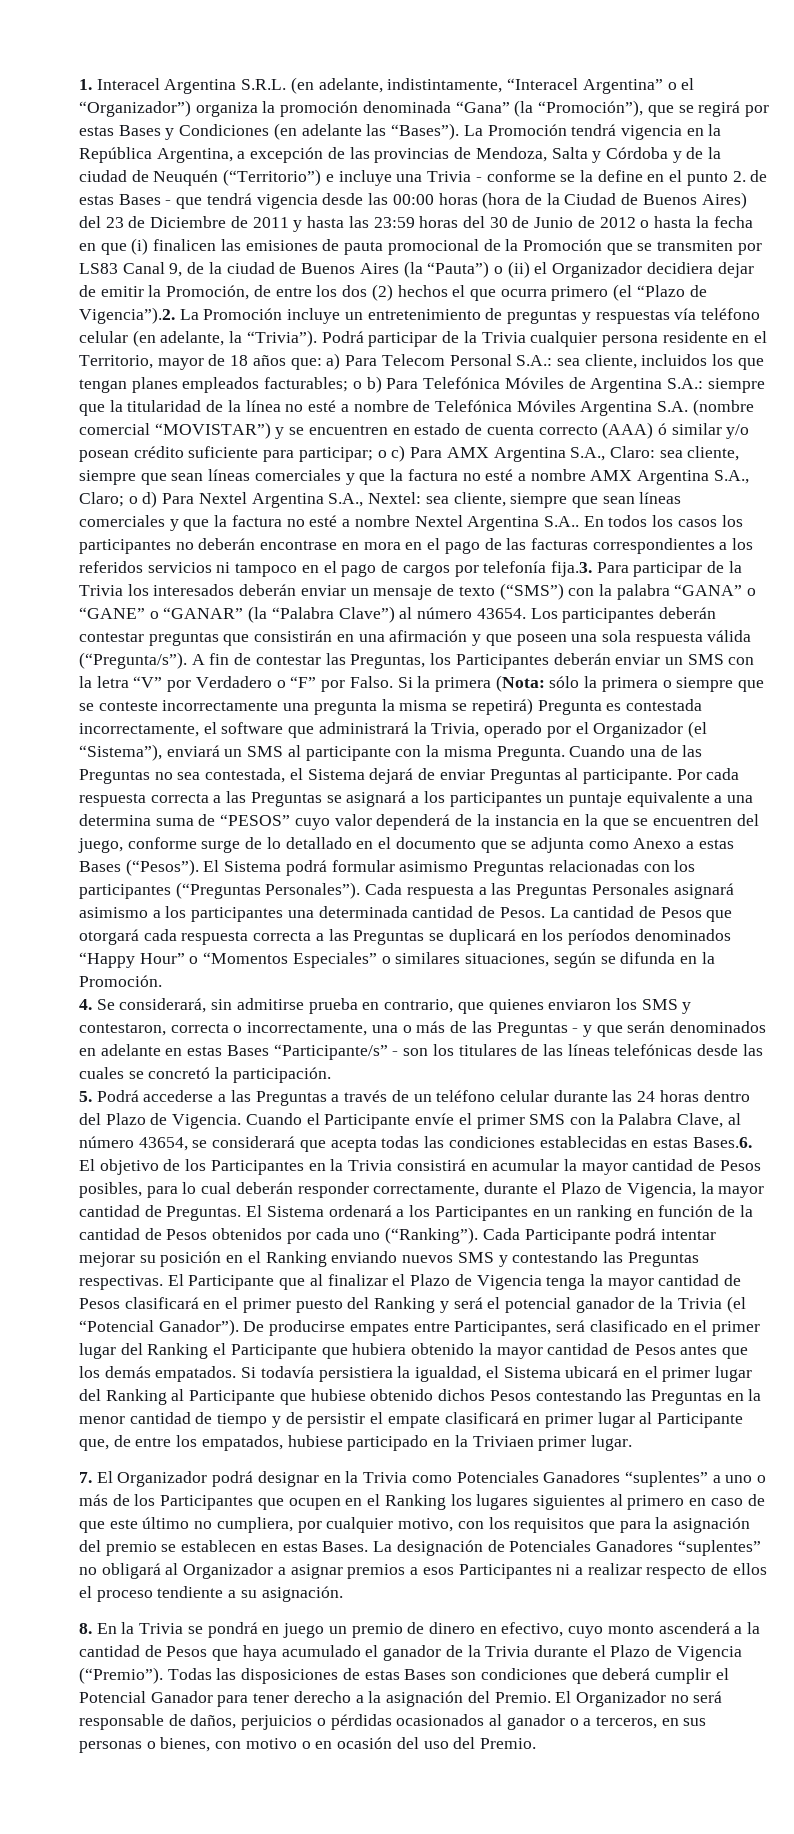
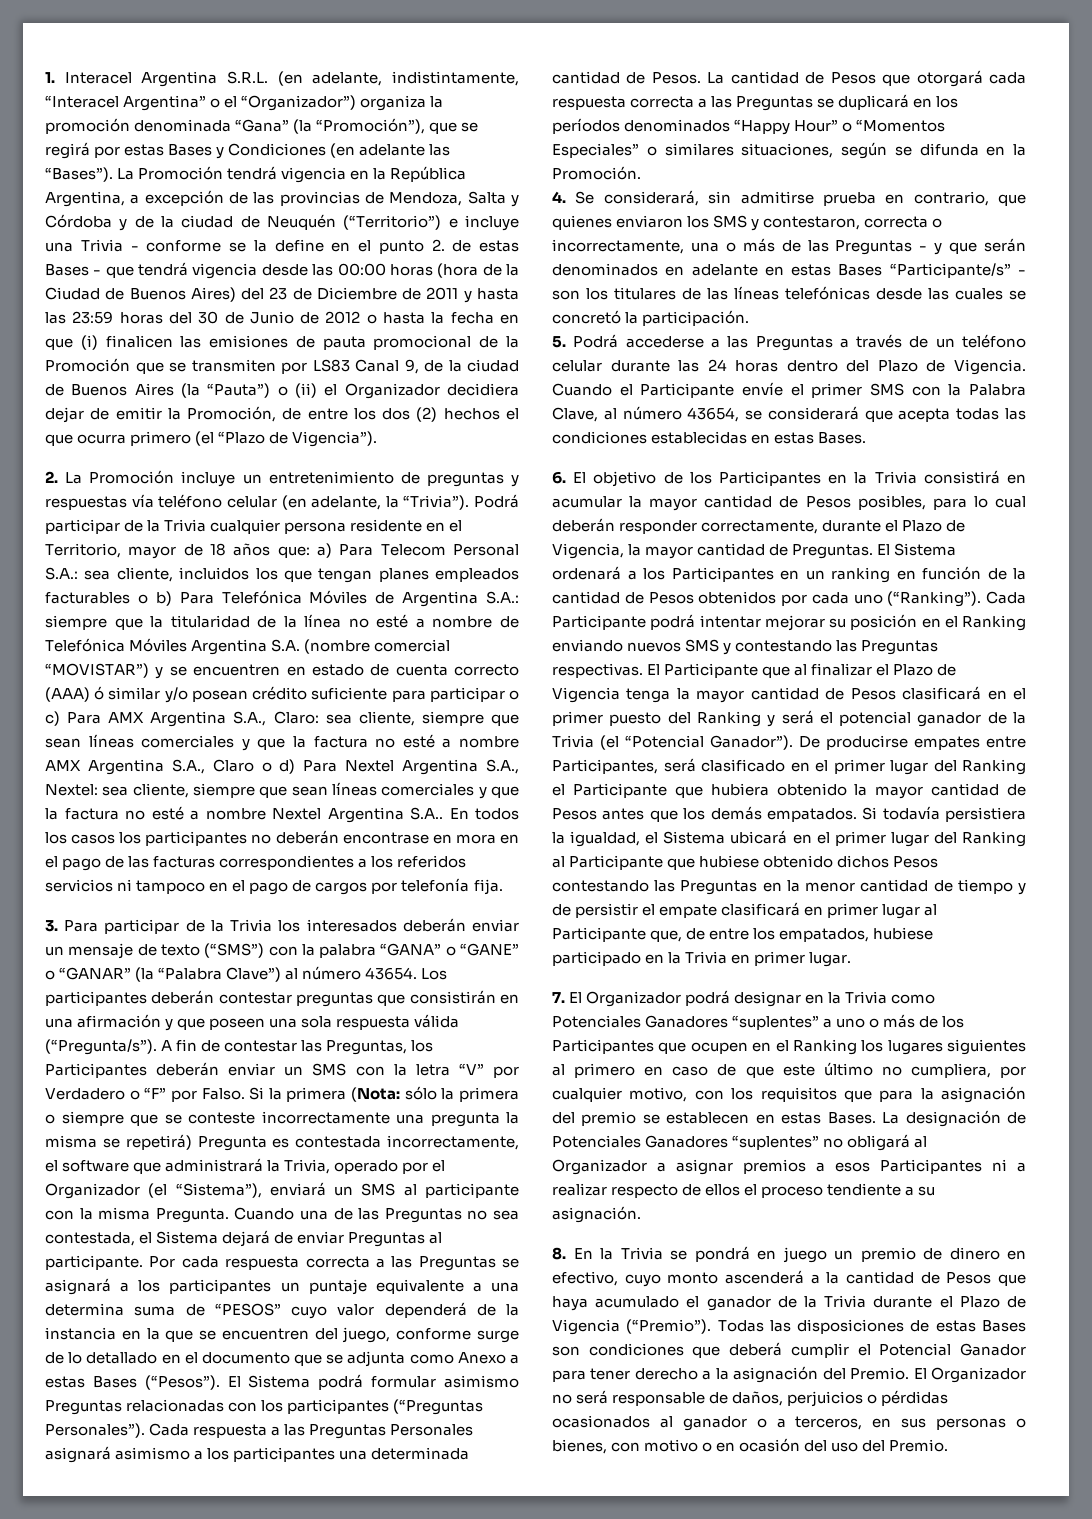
- La Promoción tendrá vigencia en la República Argentina, a excepción de las provincias de Mendoza, Salta y Córdoba y de la ciudad de Neuquén (“Territorio”) e incluye una Trivia - conforme se la define en el punto 2. de estas Bases - que tendrá vigencia desde las 00:00 horas (hora de la Ciudad de Buenos Aires) del 23 de Diciembre de 2011 y hasta las 23:59 horas del 30 de Junio de 2012 o hasta la fecha en que (i) finalicen las emisiones de pauta promocional de la Promoción que se transmiten por LS83 Canal 9, de la ciudad de Buenos Aires (la “Pauta”) o (ii) el Organizador decidiera dejar de emitir la Promoción, de entre los dos (2) hechos el que ocurra primero (el “Plazo de Vigencia”).2. La Promoción incluye un entretenimiento de preguntas y respuestas vía teléfono celular (en adelante, la “Trivia”).
+ La Promoción tendrá vigencia en la República Argentina, a excepción de las provincias de Mendoza, Salta y Córdoba y de la ciudad de Neuquén (“Territorio”) e incluye una Trivia - conforme se la define en el punto 2. de estas Bases - que tendrá vigencia desde las 00:00 horas (hora de la Ciudad de Buenos Aires) del 23 de Diciembre de 2011 y hasta las 23:59 horas del 30 de Junio de 2012 o hasta la fecha en que (i) finalicen las emisiones de pauta promocional de la Promoción que se transmiten por LS83 Canal 9, de la ciudad de Buenos Aires (la “Pauta”) o (ii) el Organizador decidiera dejar de emitir la Promoción, de entre los dos (2) hechos el que ocurra primero (el “Plazo de Vigencia”).
+ 2. La Promoción incluye un entretenimiento de preguntas y respuestas vía teléfono celular (en adelante, la “Trivia”).
- sea cliente, incluidos los que tengan planes empleados facturables; o b) Para Telefónica Móviles de Argentina S.A.:
+ sea cliente, incluidos los que tengan planes empleados facturables o b) Para Telefónica Móviles de Argentina S.A.:
- siempre que la titularidad de la línea no esté a nombre de Telefónica Móviles Argentina S.A. (nombre comercial “MOVISTAR”) y se encuentren en estado de cuenta correcto (AAA) ó similar y/o posean crédito suficiente para participar; o c) Para AMX Argentina S.A., Claro:
+ siempre que la titularidad de la línea no esté a nombre de Telefónica Móviles Argentina S.A. (nombre comercial “MOVISTAR”) y se encuentren en estado de cuenta correcto (AAA) ó similar y/o posean crédito suficiente para participar o c) Para AMX Argentina S.A., Claro:
- sea cliente, siempre que sean líneas comerciales y que la factura no esté a nombre AMX Argentina S.A., Claro; o d) Para Nextel Argentina S.A., Nextel:
+ sea cliente, siempre que sean líneas comerciales y que la factura no esté a nombre AMX Argentina S.A., Claro o d) Para Nextel Argentina S.A., Nextel:
- En todos los casos los participantes no deberán encontrase en mora en el pago de las facturas correspondientes a los referidos servicios ni tampoco en el pago de cargos por telefonía fija.3. Para participar de la Trivia los interesados deberán enviar un mensaje de texto (“SMS”) con la palabra “GANA” o “GANE” o “GANAR” (la “Palabra Clave”) al número 43654.
+ En todos los casos los participantes no deberán encontrase en mora en el pago de las facturas correspondientes a los referidos servicios ni tampoco en el pago de cargos por telefonía fija.
+ 3. Para participar de la Trivia los interesados deberán enviar un mensaje de texto (“SMS”) con la palabra “GANA” o “GANE” o “GANAR” (la “Palabra Clave”) al número 43654.
- Cuando el Participante envíe el primer SMS con la Palabra Clave, al número 43654, se considerará que acepta todas las condiciones establecidas en estas Bases.6. El objetivo de los Participantes en la Trivia consistirá en acumular la mayor cantidad de Pesos posibles, para lo cual deberán responder correctamente, durante el Plazo de Vigencia, la mayor cantidad de Preguntas.
+ Cuando el Participante envíe el primer SMS con la Palabra Clave, al número 43654, se considerará que acepta todas las condiciones establecidas en estas Bases.
+ 6. El objetivo de los Participantes en la Trivia consistirá en acumular la mayor cantidad de Pesos posibles, para lo cual deberán responder correctamente, durante el Plazo de Vigencia, la mayor cantidad de Preguntas.
- Si todavía persistiera la igualdad, el Sistema ubicará en el primer lugar del Ranking al Participante que hubiese obtenido dichos Pesos contestando las Preguntas en la menor cantidad de tiempo y de persistir el empate clasificará en primer lugar al Participante que, de entre los empatados, hubiese participado en la Triviaen primer lugar.
+ Si todavía persistiera la igualdad, el Sistema ubicará en el primer lugar del Ranking al Participante que hubiese obtenido dichos Pesos contestando las Preguntas en la menor cantidad de tiempo y de persistir el empate clasificará en primer lugar al Participante que, de entre los empatados, hubiese participado en la Trivia en primer lugar.

